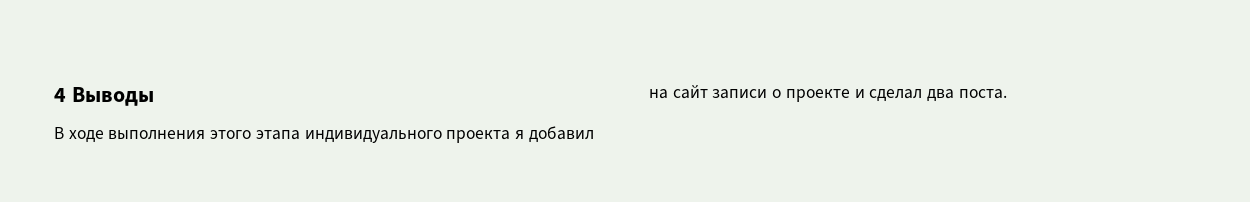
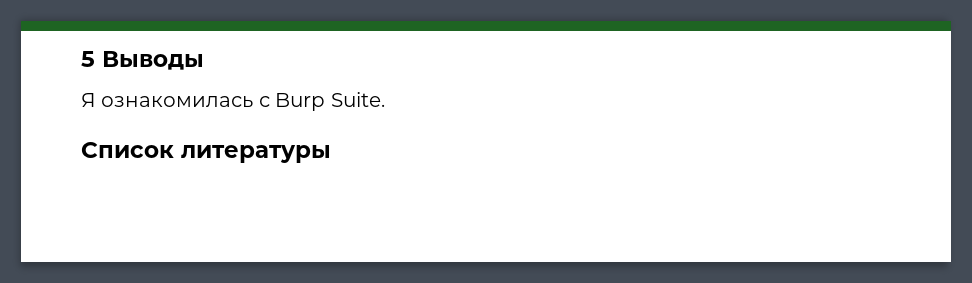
- 4 Выводы
+ 5 Выводы
- В ходе выполнения этого этапа индивидуального проекта я добавил на сайт записи о проекте и сделал два поста.
+ Я ознакомилась с Burp Suite.
+ Список литературы

